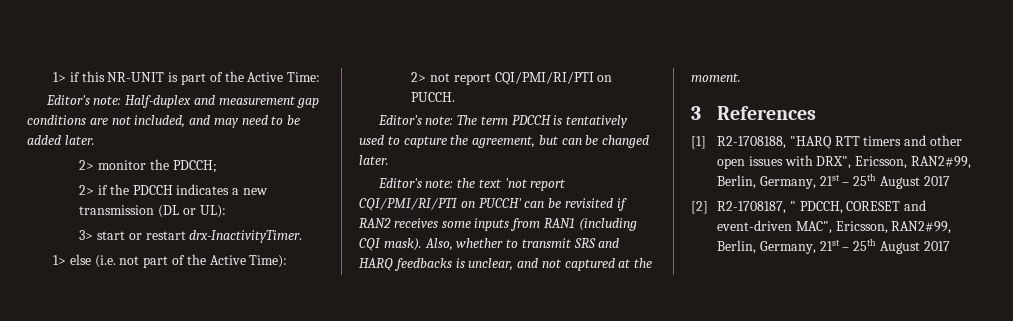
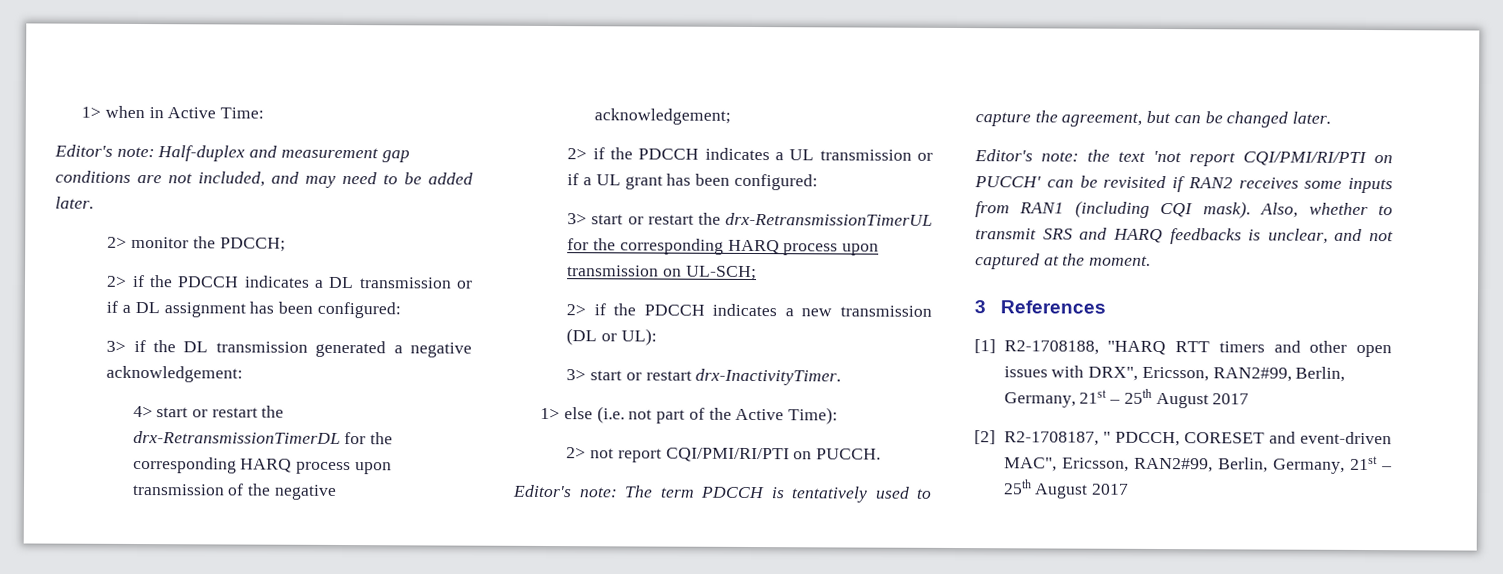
- 1> if this NR-UNIT is part of the Active Time:
+ 1> when in Active Time:
+ 2> if the PDCCH indicates a DL transmission or if a DL assignment has been configured:
+ 3> if the DL transmission generated a negative acknowledgement:
+ 4> start or restart the drx-RetransmissionTimerDL for the corresponding HARQ process upon transmission of the negative acknowledgement;
+ 2> if the PDCCH indicates a UL transmission or if a UL grant has been configured:
+ 3> start or restart the drx-RetransmissionTimerUL for the corresponding HARQ process upon transmission on UL-SCH;

